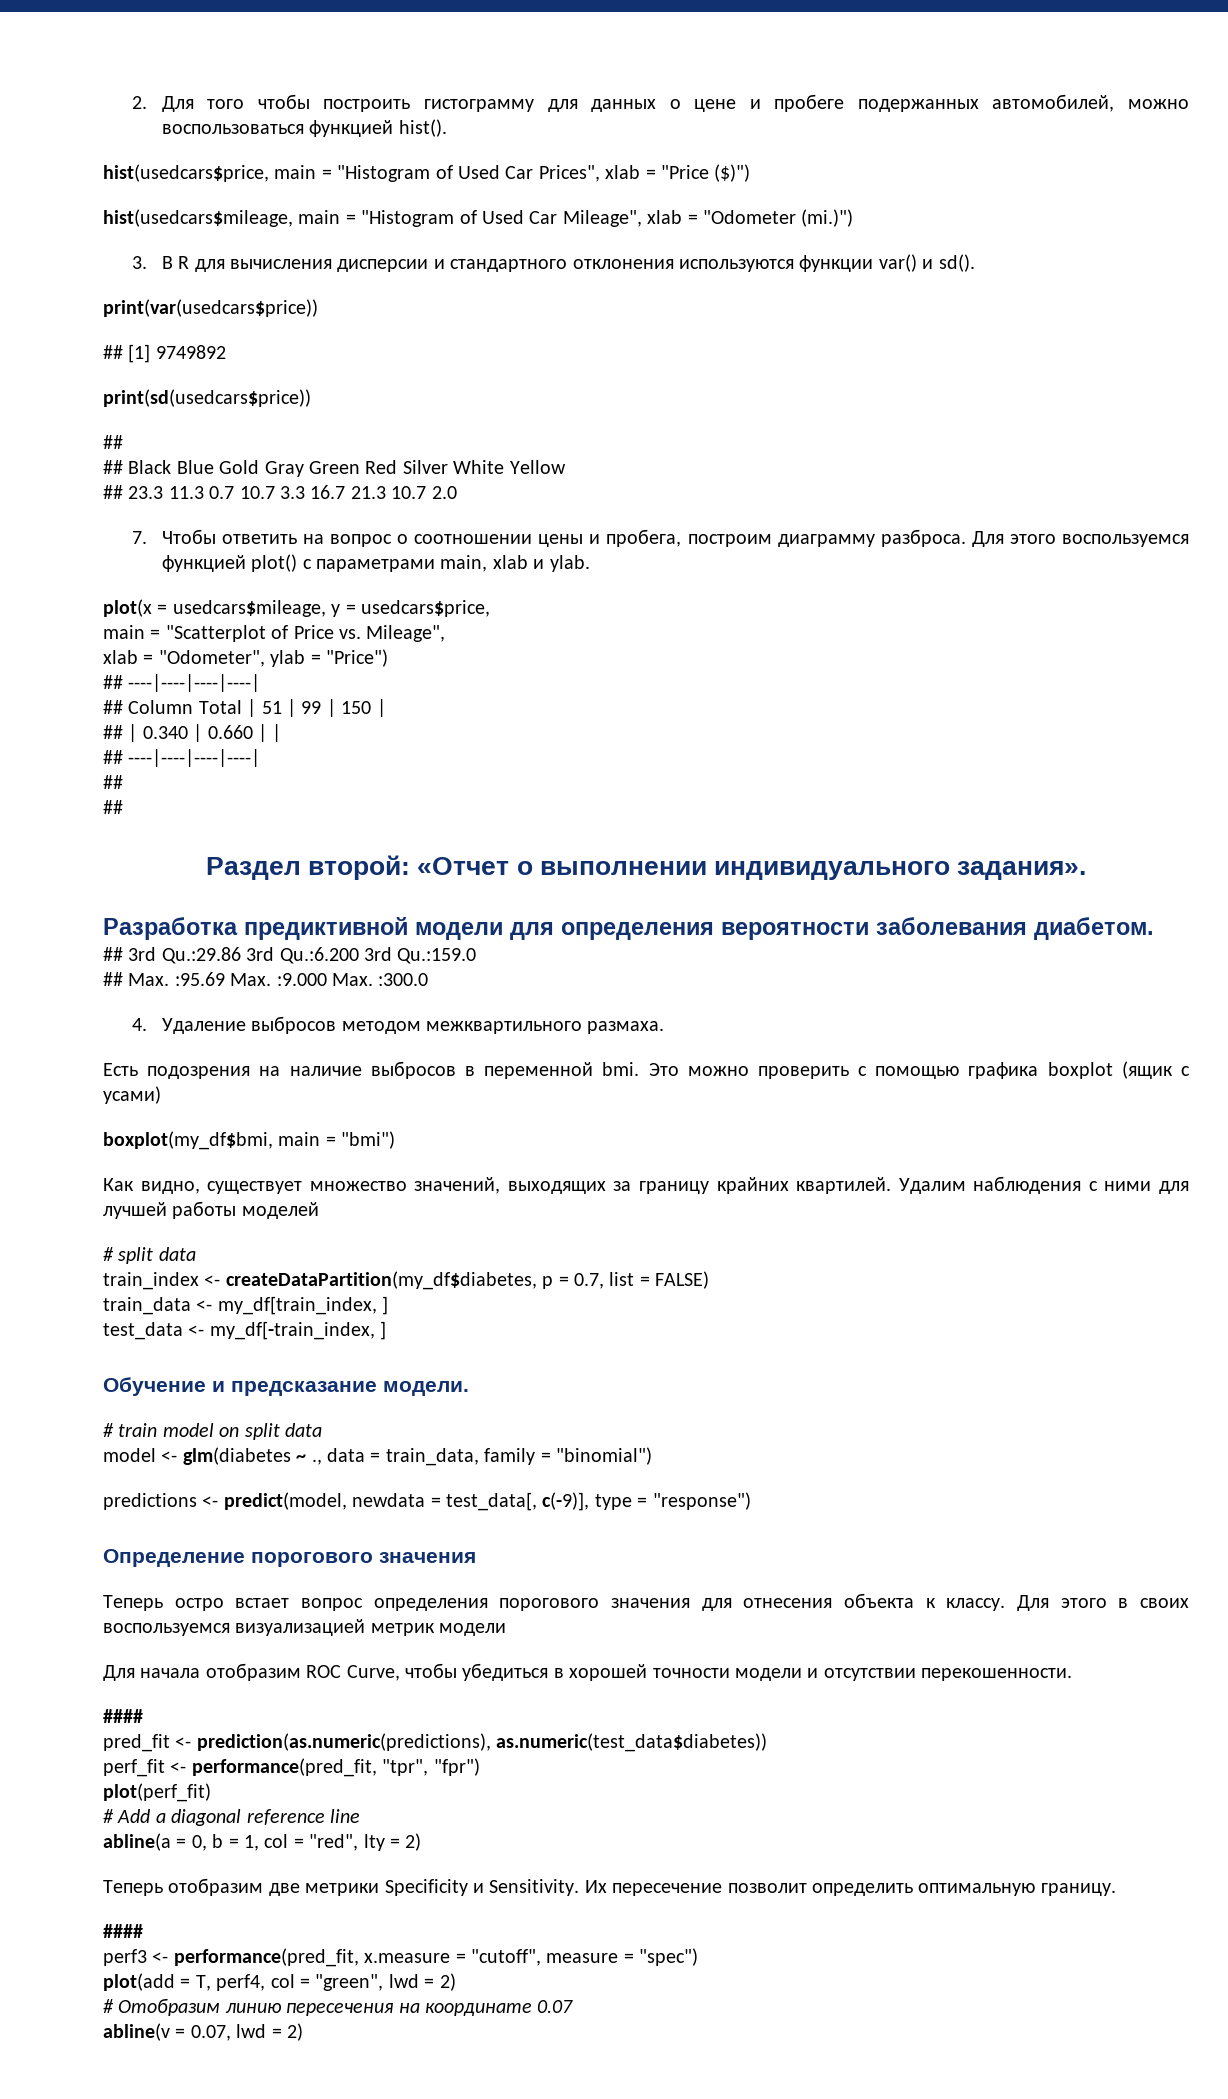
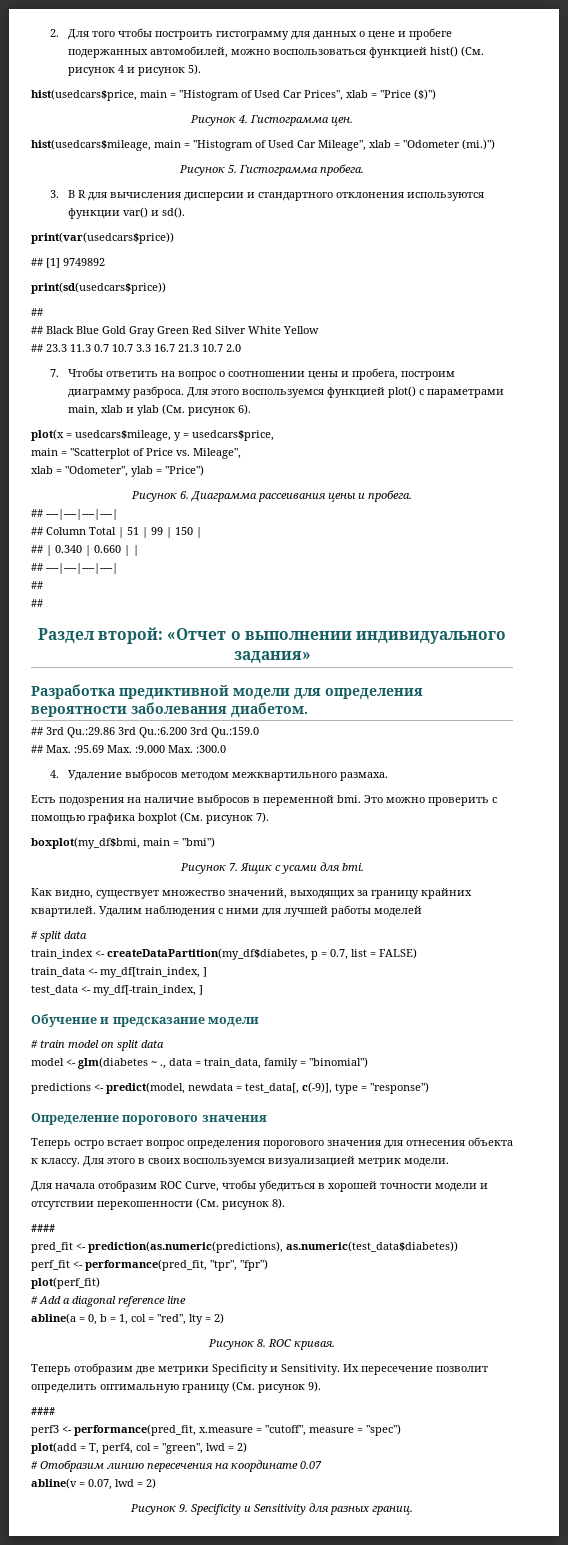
- 2. Для того чтобы построить гистограмму для данных о цене и пробеге подержанных автомобилей, можно воспользоваться функцией hist().
+ 2. Для того чтобы построить гистограмму для данных о цене и пробеге подержанных автомобилей, можно воспользоваться функцией hist() (См. рисунок 4 и рисунок 5).
+ Рисунок 4. Гистограмма цен.
+ Рисунок 5. Гистограмма пробега.
- Для этого воспользуемся функцией plot() с параметрами main, xlab и ylab.
+ Для этого воспользуемся функцией plot() с параметрами main, xlab и ylab (См. рисунок 6).
+ Рисунок 6. Диаграмма рассеивания цены и пробега.
- Раздел второй: «Отчет о выполнении индивидуального задания».
+ Раздел второй: «Отчет о выполнении индивидуального задания»
- Это можно проверить с помощью графика boxplot (ящик с усами)
+ Это можно проверить с помощью графика boxplot (См. рисунок 7).
+ Рисунок 7. Ящик с усами для bmi.
- Обучение и предсказание модели.
+ Обучение и предсказание модели
- Для этого в своих воспользуемся визуализацией метрик модели
+ Для этого в своих воспользуемся визуализацией метрик модели.
- Для начала отобразим ROC Curve, чтобы убедиться в хорошей точности модели и отсутствии перекошенности.
+ Для начала отобразим ROC Curve, чтобы убедиться в хорошей точности модели и отсутствии перекошенности (См. рисунок 8).
+ Рисунок 8. ROC кривая.
- Их пересечение позволит определить оптимальную границу.
+ Их пересечение позволит определить оптимальную границу (См. рисунок 9).
+ Рисунок 9. Specificity и Sensitivity для разных границ.

